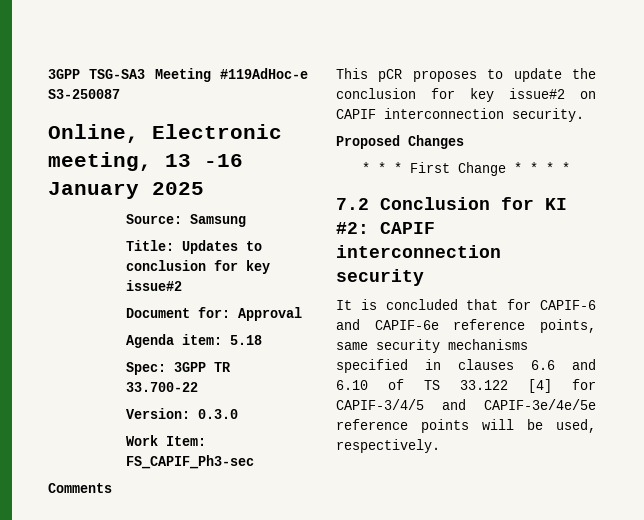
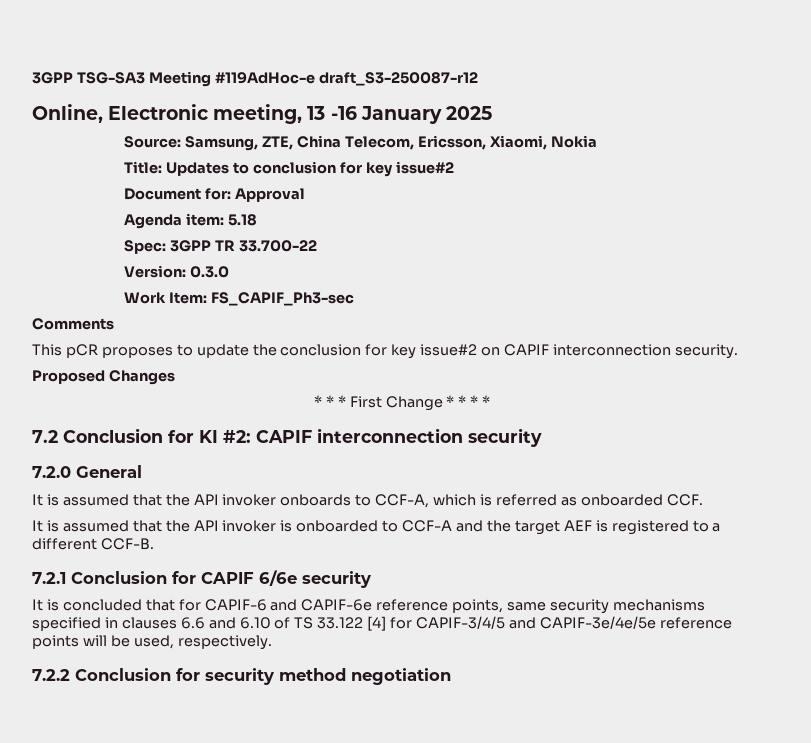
- 3GPP TSG-SA3 Meeting #119AdHoc-e S3-250087
+ 3GPP TSG-SA3 Meeting #119AdHoc-e draft_S3-250087-r12
- Source: Samsung
+ Source: Samsung, ZTE, China Telecom, Ericsson, Xiaomi, Nokia
+ 7.2.0 General
+ It is assumed that the API invoker onboards to CCF-A, which is referred as onboarded CCF.
+ It is assumed that the API invoker is onboarded to CCF-A and the target AEF is registered to a different CCF-B.
+ 7.2.1 Conclusion for CAPIF 6/6e security
+ 7.2.2 Conclusion for security method negotiation

